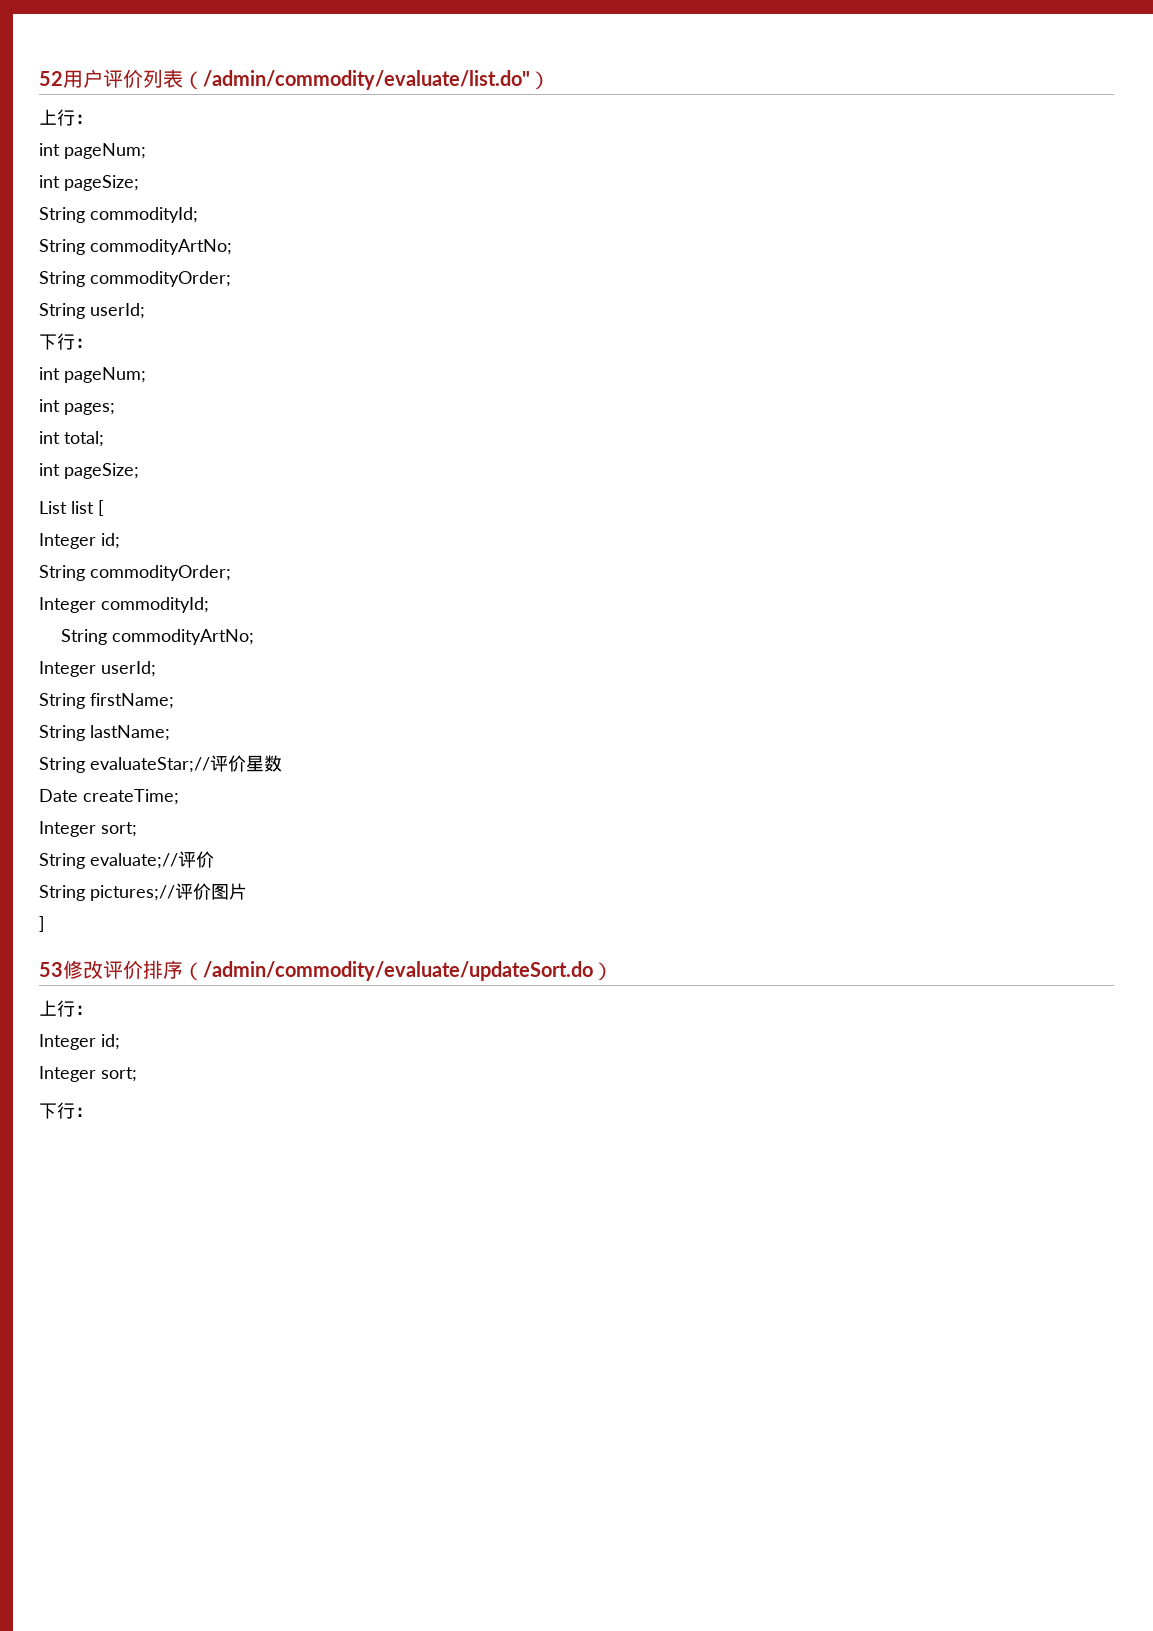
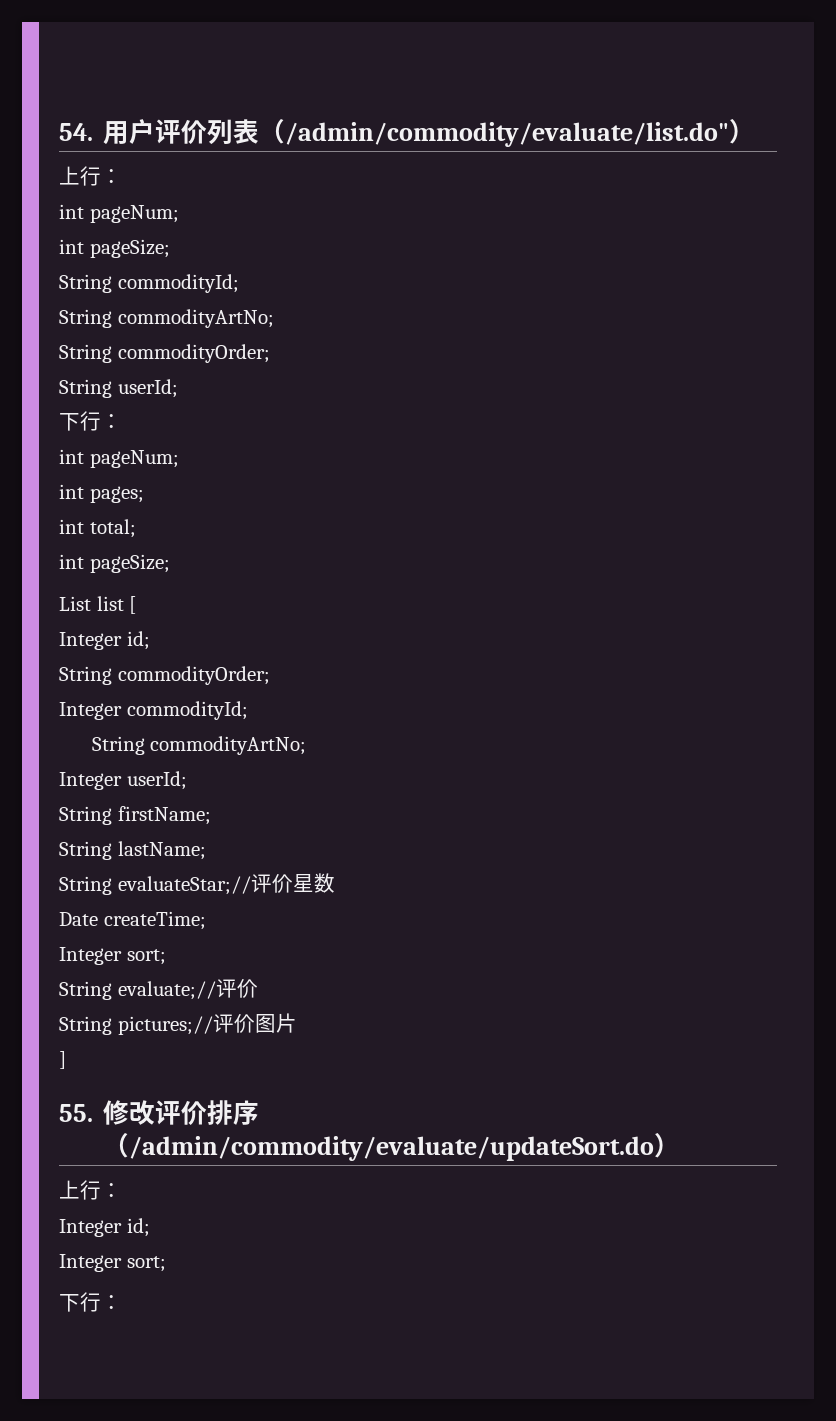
- 52用户评价列表（/admin/commodity/evaluate/list.do"）
+ 54.用户评价列表（/admin/commodity/evaluate/list.do"）
- 53修改评价排序（/admin/commodity/evaluate/updateSort.do）
+ 55.修改评价排序（/admin/commodity/evaluate/updateSort.do）

